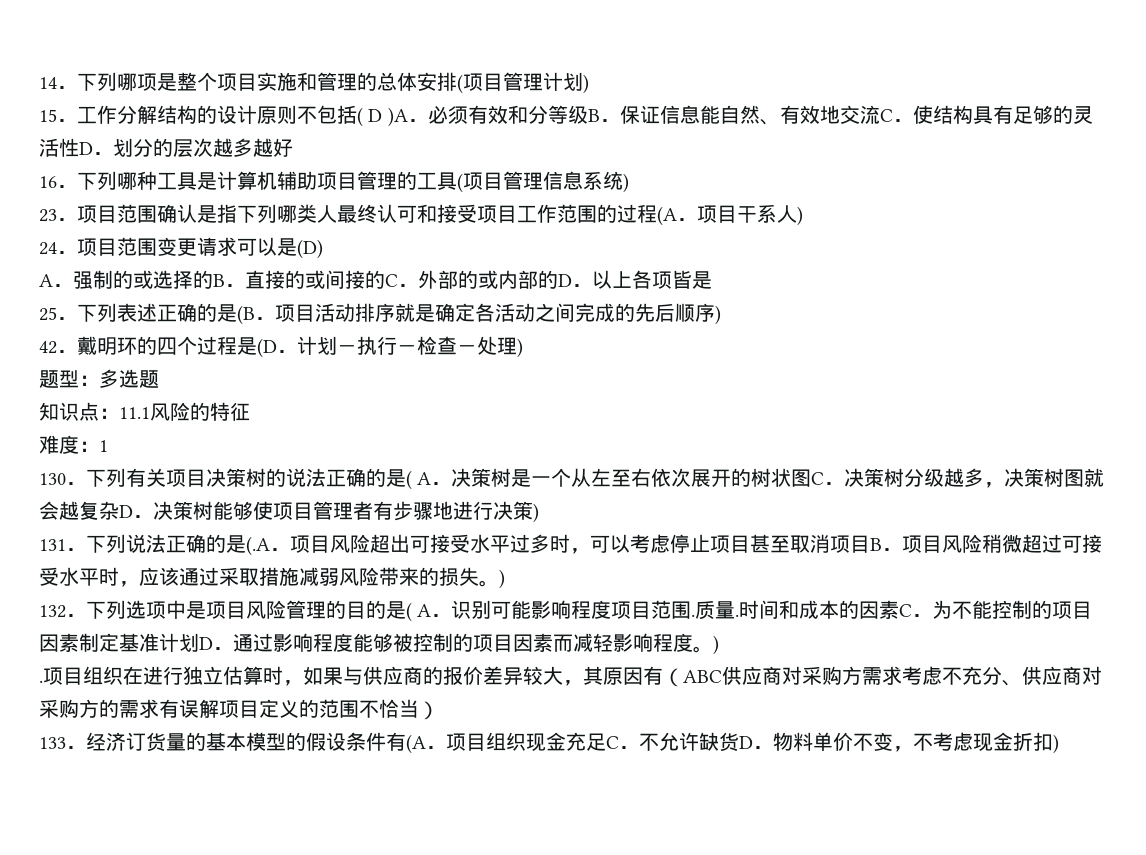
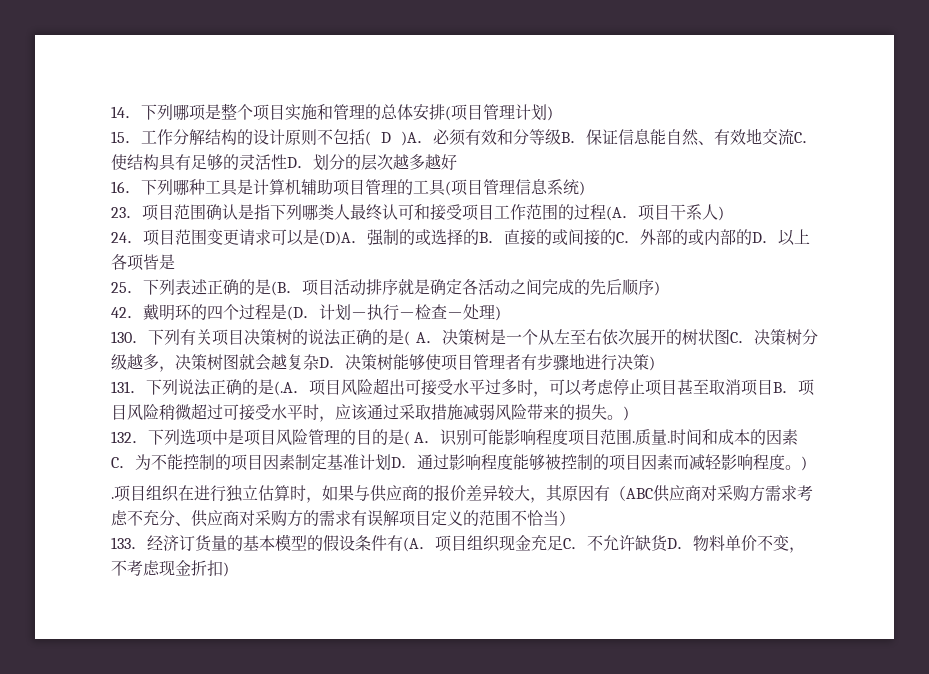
- 24．项目范围变更请求可以是(D)
- A．强制的或选择的B．直接的或间接的C．外部的或内部的D．以上各项皆是
+ 24．项目范围变更请求可以是(D)A．强制的或选择的B．直接的或间接的C．外部的或内部的D．以上各项皆是
- 题型：多选题
- 知识点：11.1风险的特征
- 难度：1

